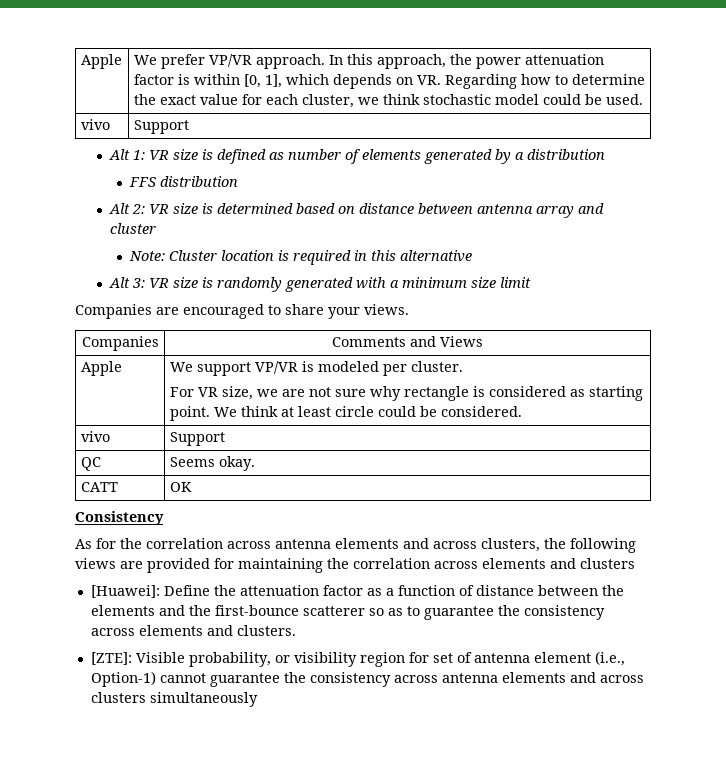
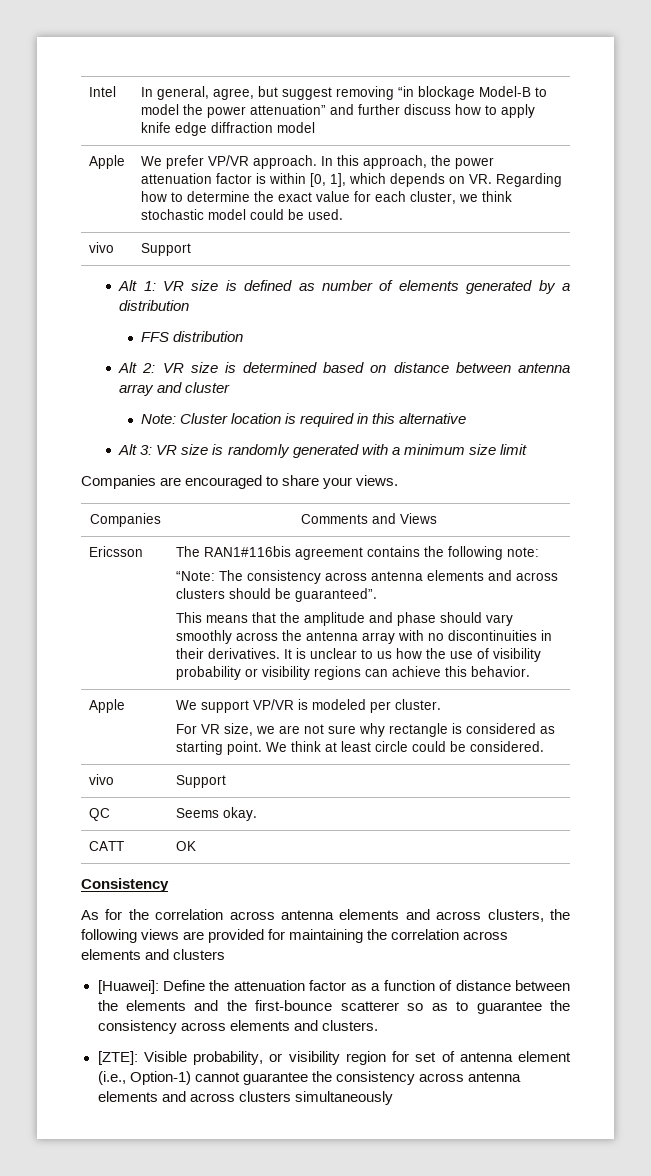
+ Intel | In general, agree, but suggest removing “in blockage Model-B to model the power attenuation” and further discuss how to apply knife edge diffraction model
+ Ericsson | The RAN1#116bis agreement contains the following note:
+ “Note: The consistency across antenna elements and across clusters should be guaranteed”.
+ This means that the amplitude and phase should vary smoothly across the antenna array with no discontinuities in their derivatives. It is unclear to us how the use of visibility probability or visibility regions can achieve this behavior.

